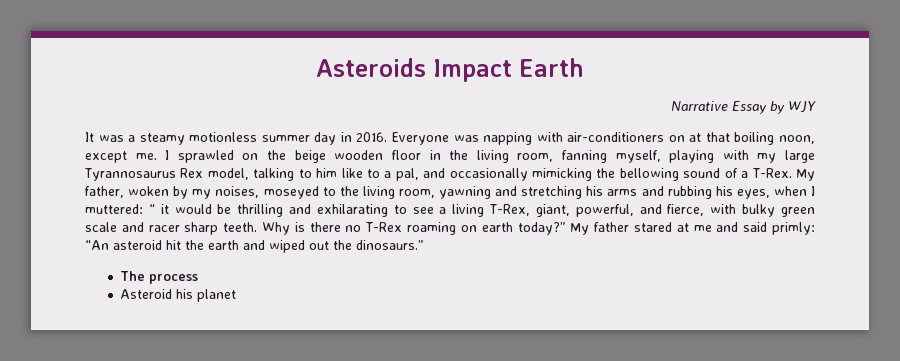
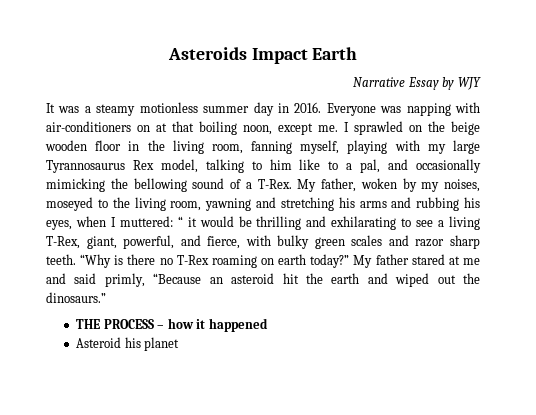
- My father, woken by my noises, moseyed to the living room, yawning and stretching his arms and rubbing his eyes, when I muttered: “ it would be thrilling and exhilarating to see a living T-Rex, giant, powerful, and fierce, with bulky green scale and racer sharp teeth.
+ My father, woken by my noises, moseyed to the living room, yawning and stretching his arms and rubbing his eyes, when I muttered: “ it would be thrilling and exhilarating to see a living T-Rex, giant, powerful, and fierce, with bulky green scales and razor sharp teeth.
- Why is there no T-Rex roaming on earth today?”
+ “Why is there no T-Rex roaming on earth today?”
- My father stared at me and said primly: “An asteroid hit the earth and wiped out the dinosaurs.”
+ My father stared at me and said primly, “Because an asteroid hit the earth and wiped out the dinosaurs.”
- The process
+ THE PROCESS – how it happened

